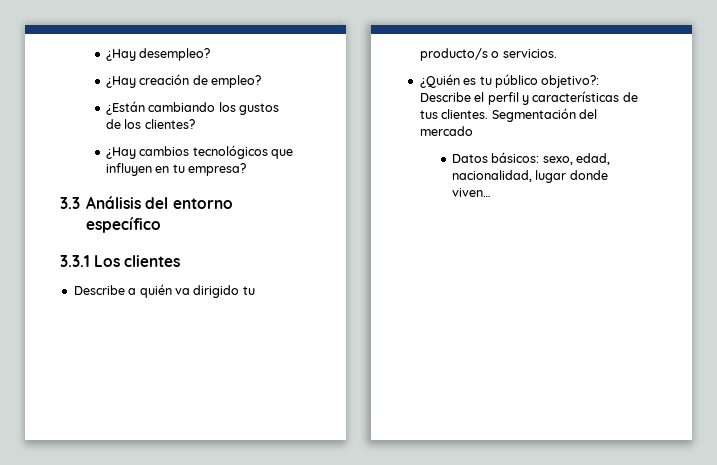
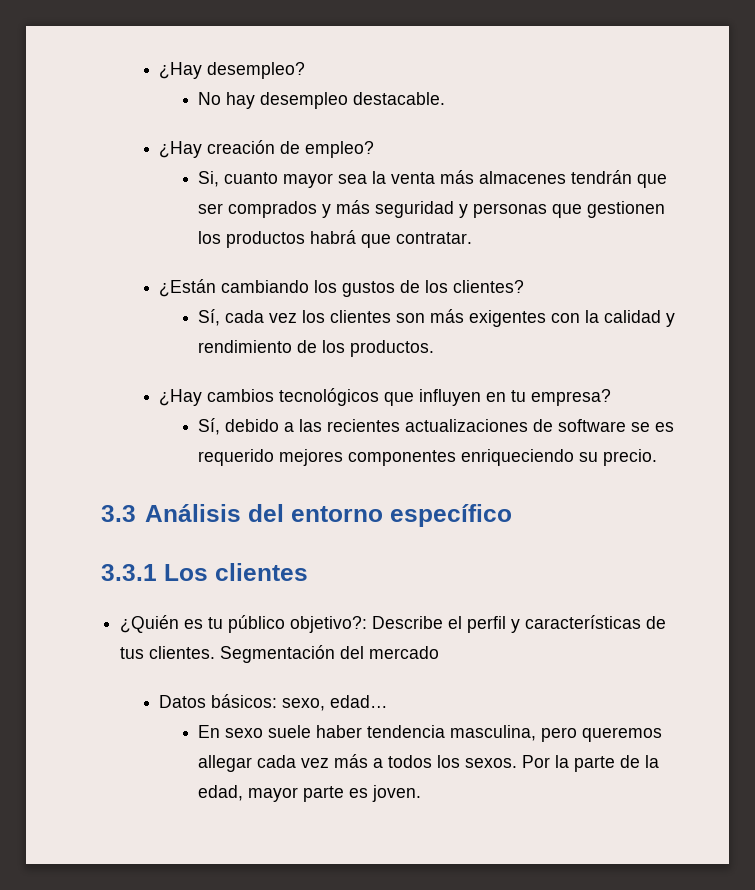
+ No hay desempleo destacable.
+ Si, cuanto mayor sea la venta más almacenes tendrán que ser comprados y más seguridad y personas que gestionen los productos habrá que contratar.
+ Sí, cada vez los clientes son más exigentes con la calidad y rendimiento de los productos.
+ Sí, debido a las recientes actualizaciones de software se es requerido mejores componentes enriqueciendo su precio.
- Describe a quién va dirigido tu producto/s o servicios.
- Datos básicos: sexo, edad, nacionalidad, lugar donde viven…
+ Datos básicos: sexo, edad…
+ En sexo suele haber tendencia masculina, pero queremos allegar cada vez más a todos los sexos. Por la parte de la edad, mayor parte es joven.

